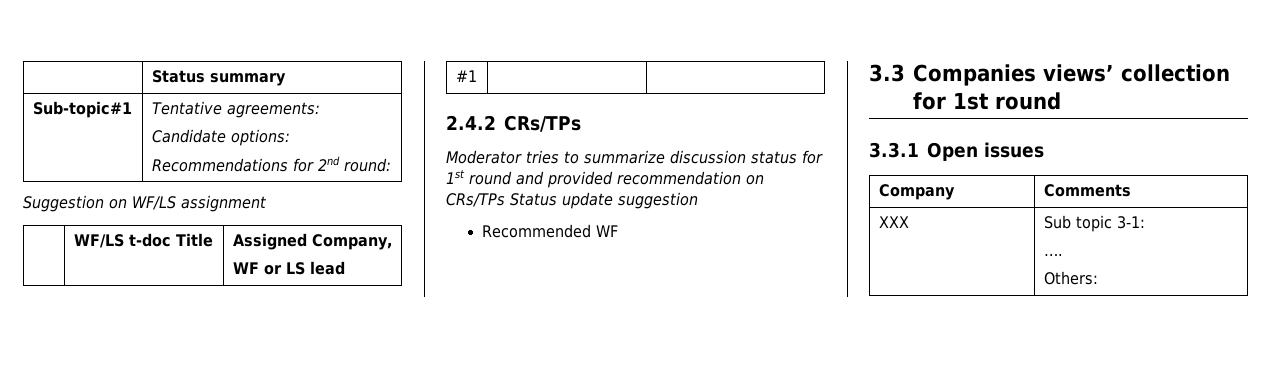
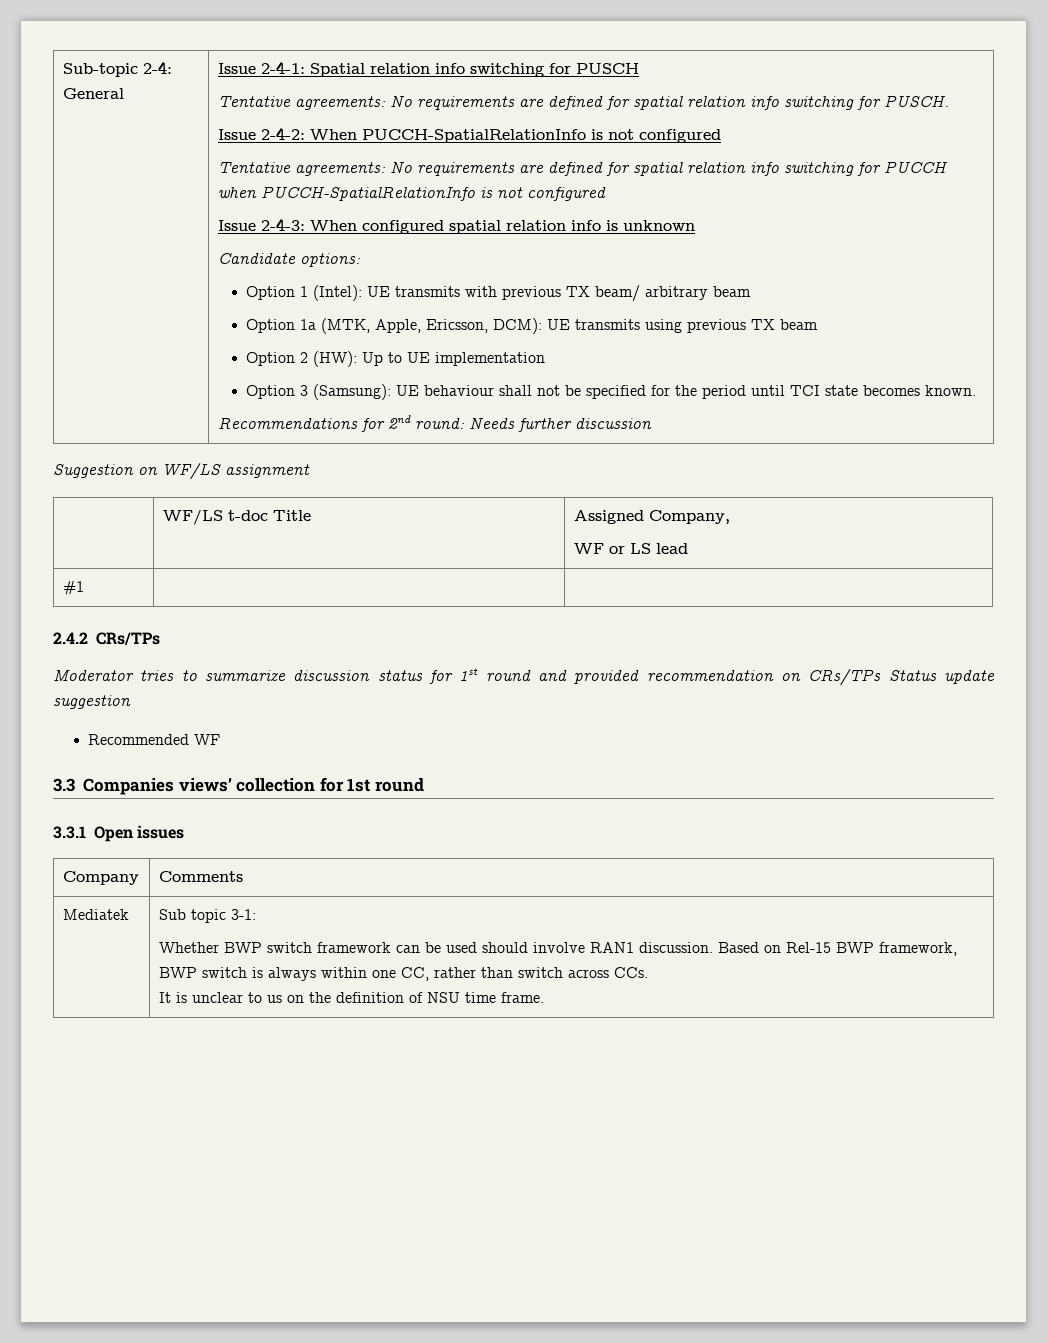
- Status summary
- Sub-topic#1 | Tentative agreements:
+ Sub-topic 2-4: General | Issue 2-4-1: Spatial relation info switching for PUSCH
+ Tentative agreements: No requirements are defined for spatial relation info switching for PUSCH.
+ Issue 2-4-2: When PUCCH-SpatialRelationInfo is not configured
+ Tentative agreements: No requirements are defined for spatial relation info switching for PUCCH when PUCCH-SpatialRelationInfo is not configured
+ Issue 2-4-3: When configured spatial relation info is unknown
  Candidate options:
- Recommendations for 2nd round:
+ Option 1 (Intel): UE transmits with previous TX beam/ arbitrary beam
+ Option 1a (MTK, Apple, Ericsson, DCM): UE transmits using previous TX beam
+ Option 2 (HW): Up to UE implementation
+ Option 3 (Samsung): UE behaviour shall not be specified for the period until TCI state becomes known.
+ Recommendations for 2nd round: Needs further discussion
- XXX
+ Mediatek
- ….
- Others:
+ Whether BWP switch framework can be used should involve RAN1 discussion. Based on Rel-15 BWP framework, BWP switch is always within one CC, rather than switch across CCs.
+ It is unclear to us on the definition of NSU time frame.

